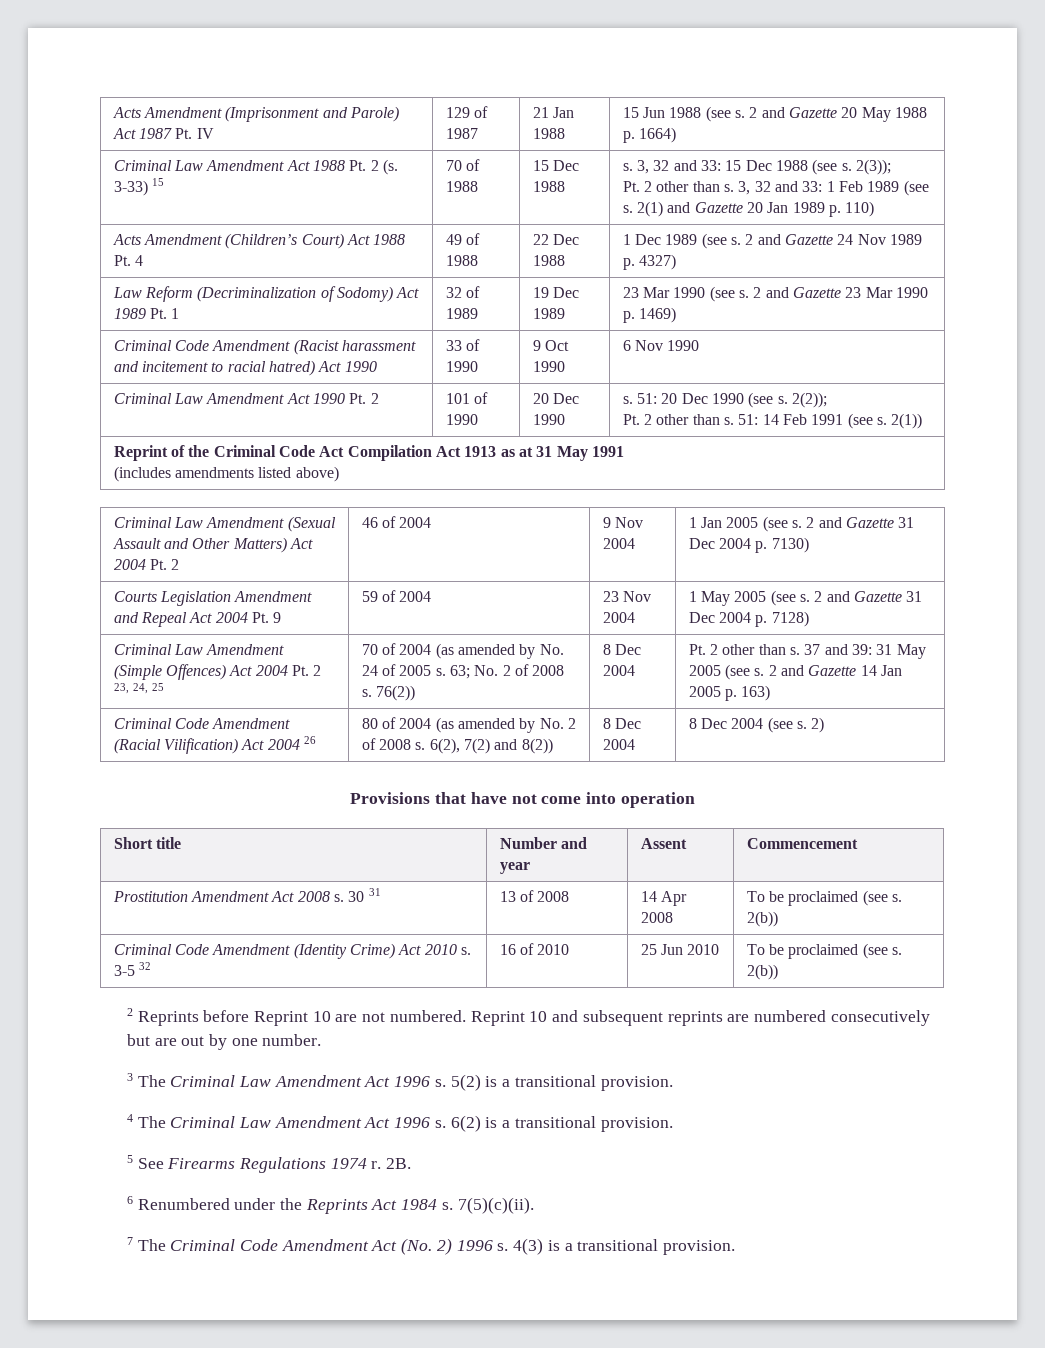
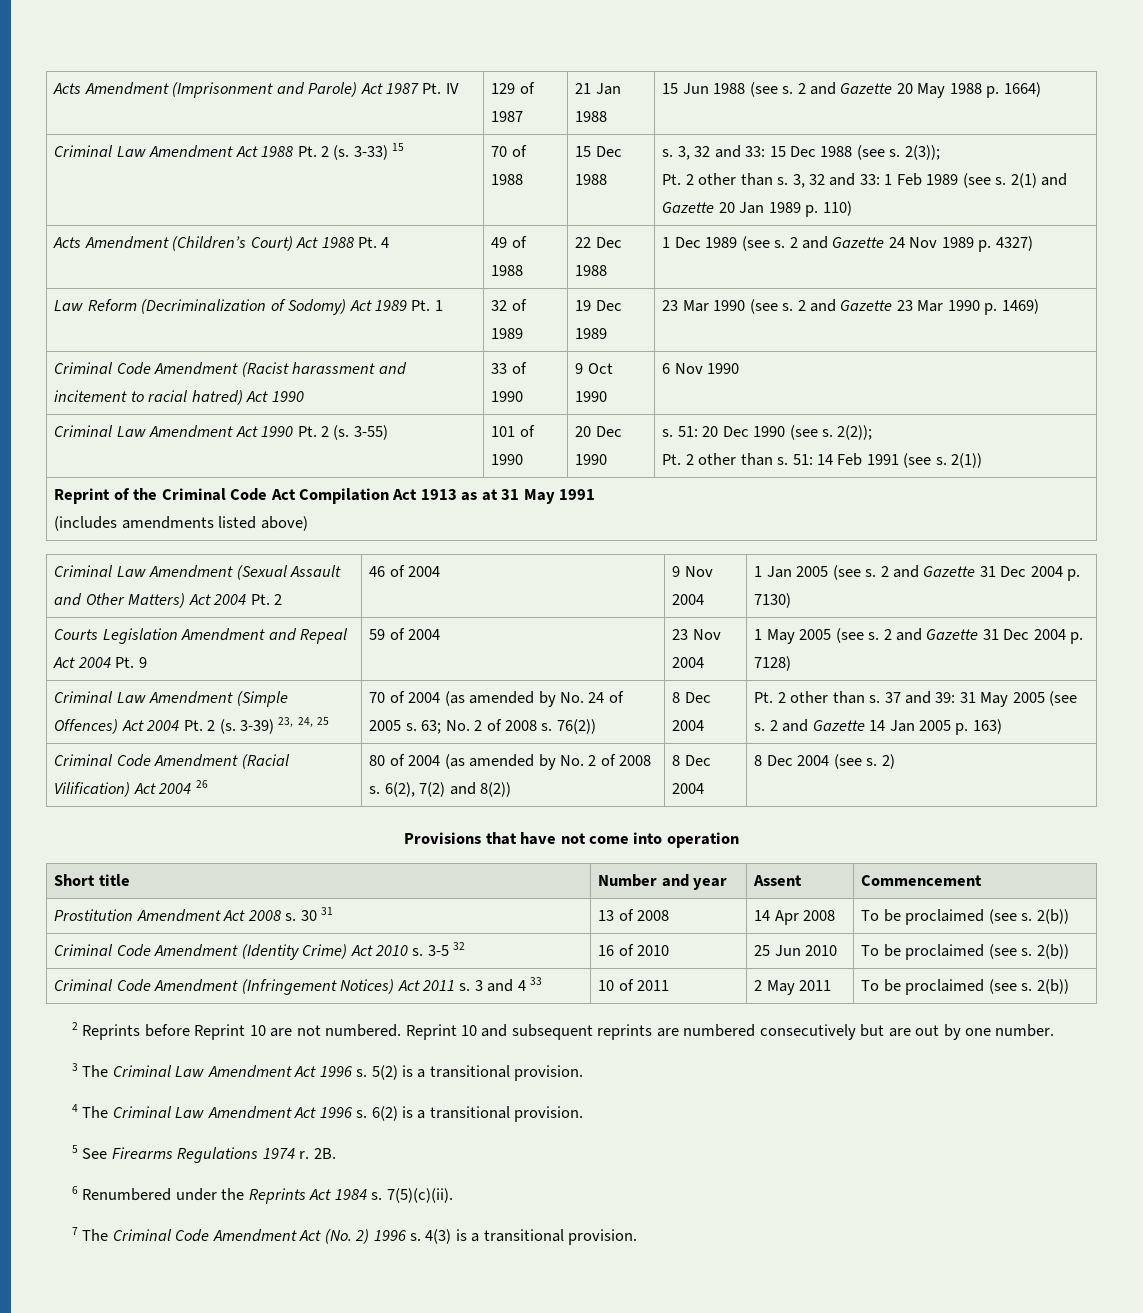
- Criminal Law Amendment Act 1990 Pt. 2 | 101 of 1990 | 20 Dec 1990 | s. 51: 20 Dec 1990 (see s. 2(2));
+ Criminal Law Amendment Act 1990 Pt. 2 (s. 3-55) | 101 of 1990 | 20 Dec 1990 | s. 51: 20 Dec 1990 (see s. 2(2));
- Criminal Law Amendment (Simple Offences) Act 2004 Pt. 2 23, 24, 25
+ Criminal Law Amendment (Simple Offences) Act 2004 Pt. 2 (s. 3-39) 23, 24, 25
+ Criminal Code Amendment (Infringement Notices) Act 2011 s. 3 and 4 33 | 10 of 2011 | 2 May 2011 | To be proclaimed (see s. 2(b))

